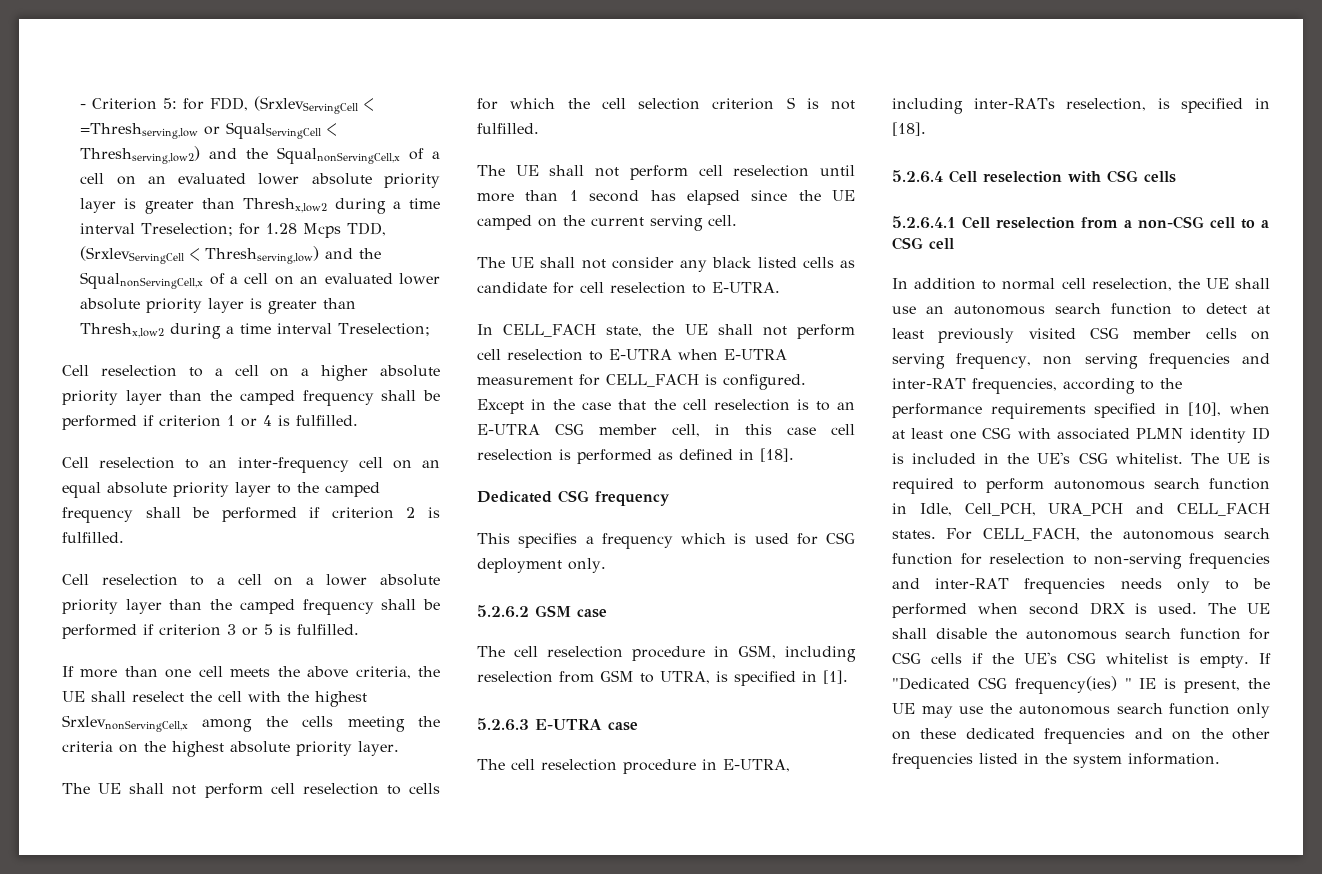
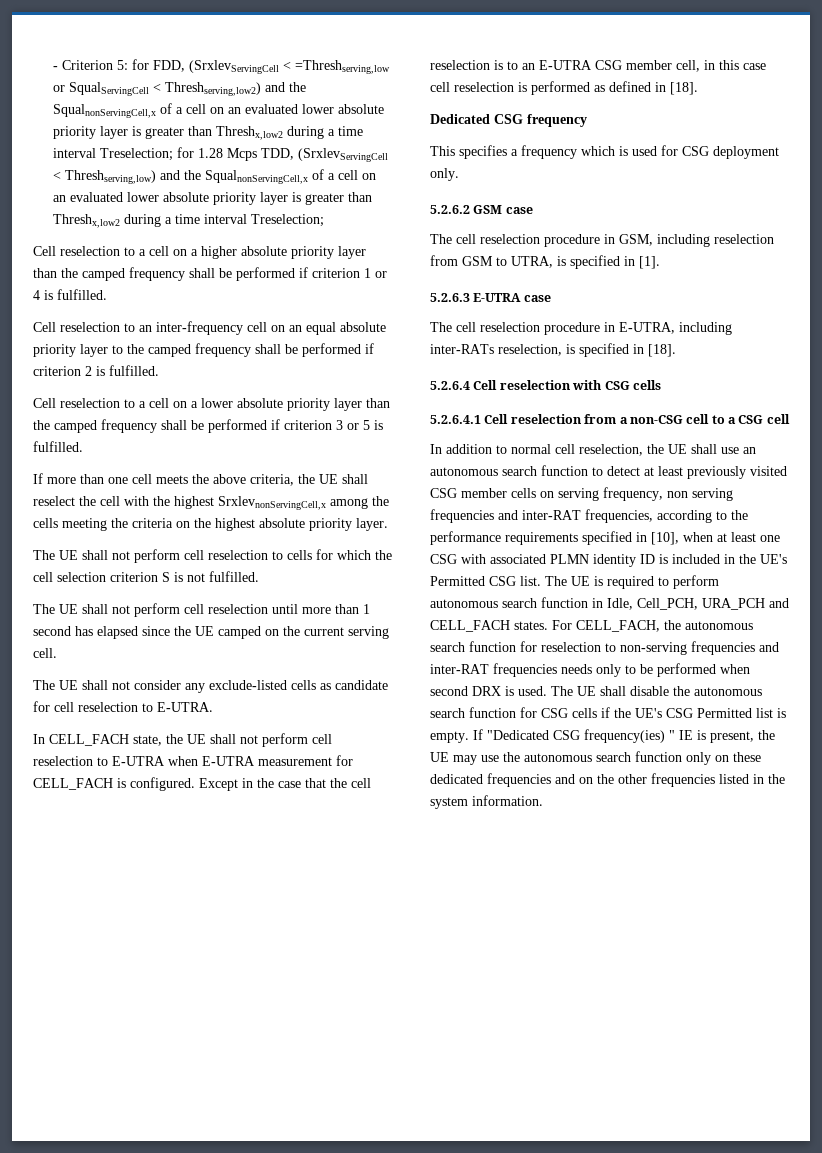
- The UE shall not consider any black listed cells as candidate for cell reselection to E-UTRA.
+ The UE shall not consider any exclude-listed cells as candidate for cell reselection to E-UTRA.
- In addition to normal cell reselection, the UE shall use an autonomous search function to detect at least previously visited CSG member cells on serving frequency, non serving frequencies and inter-RAT frequencies, according to the performance requirements specified in [10], when at least one CSG with associated PLMN identity ID is included in the UE's CSG whitelist.
+ In addition to normal cell reselection, the UE shall use an autonomous search function to detect at least previously visited CSG member cells on serving frequency, non serving frequencies and inter-RAT frequencies, according to the performance requirements specified in [10], when at least one CSG with associated PLMN identity ID is included in the UE's Permitted CSG list.
- The UE shall disable the autonomous search function for CSG cells if the UE's CSG whitelist is empty.
+ The UE shall disable the autonomous search function for CSG cells if the UE's CSG Permitted list is empty.

